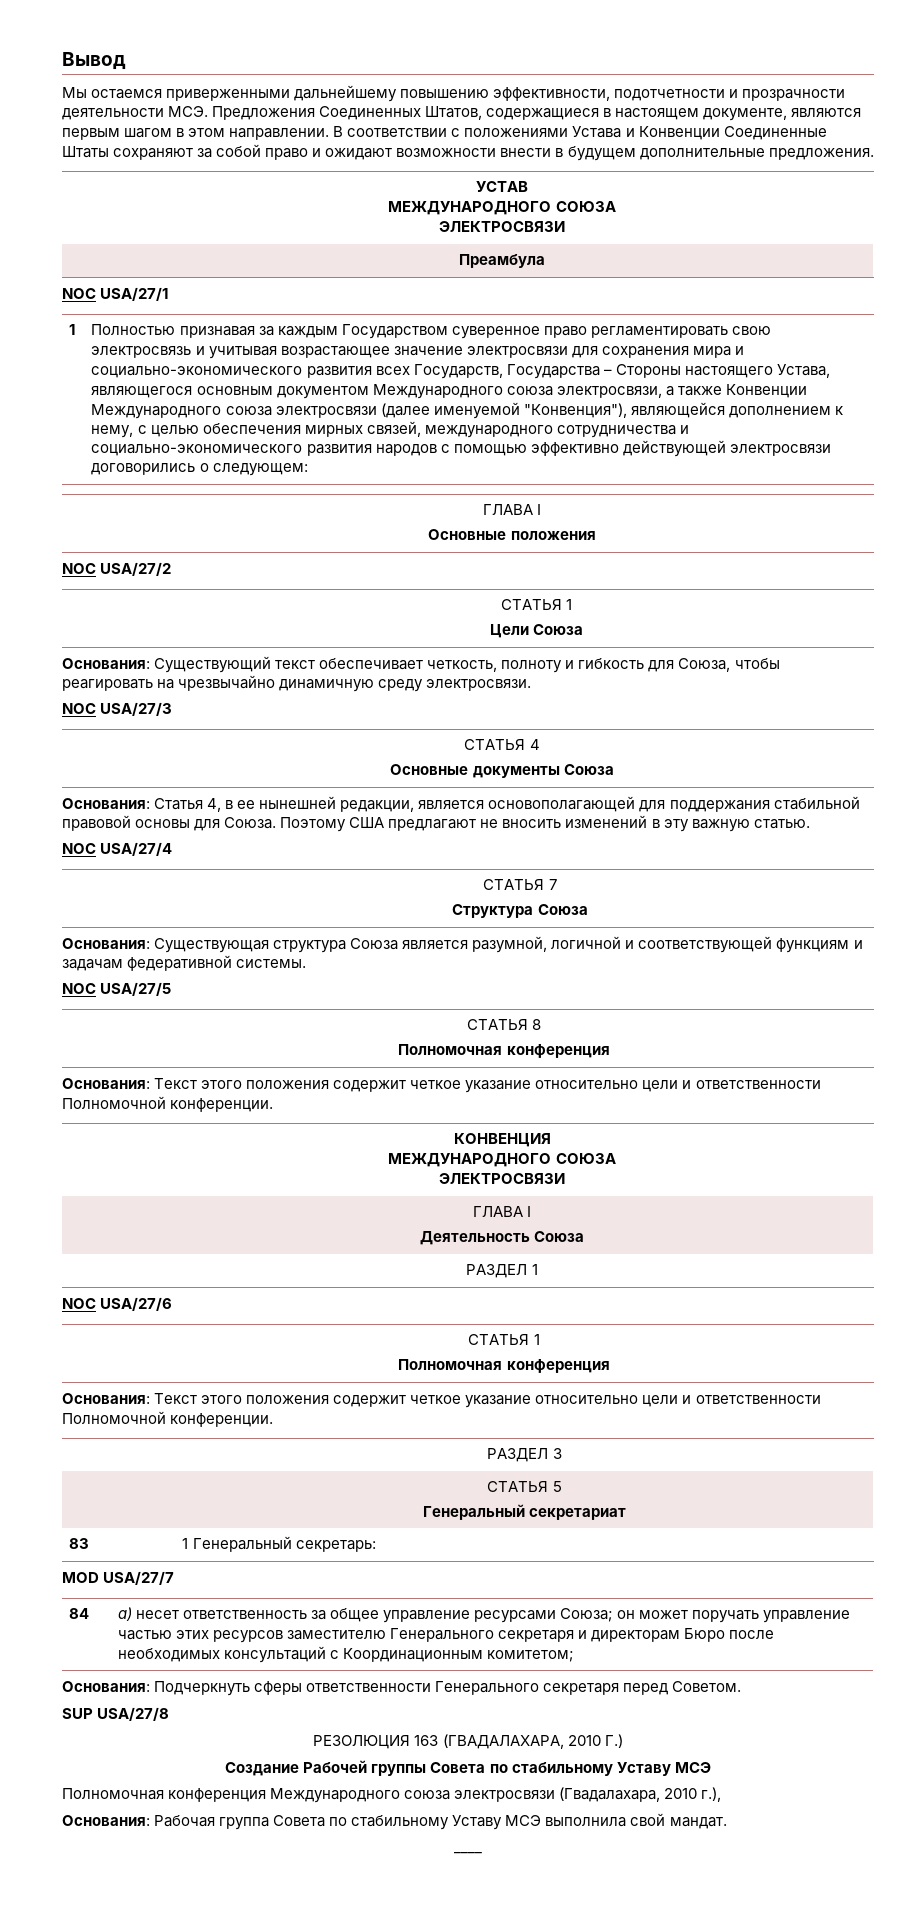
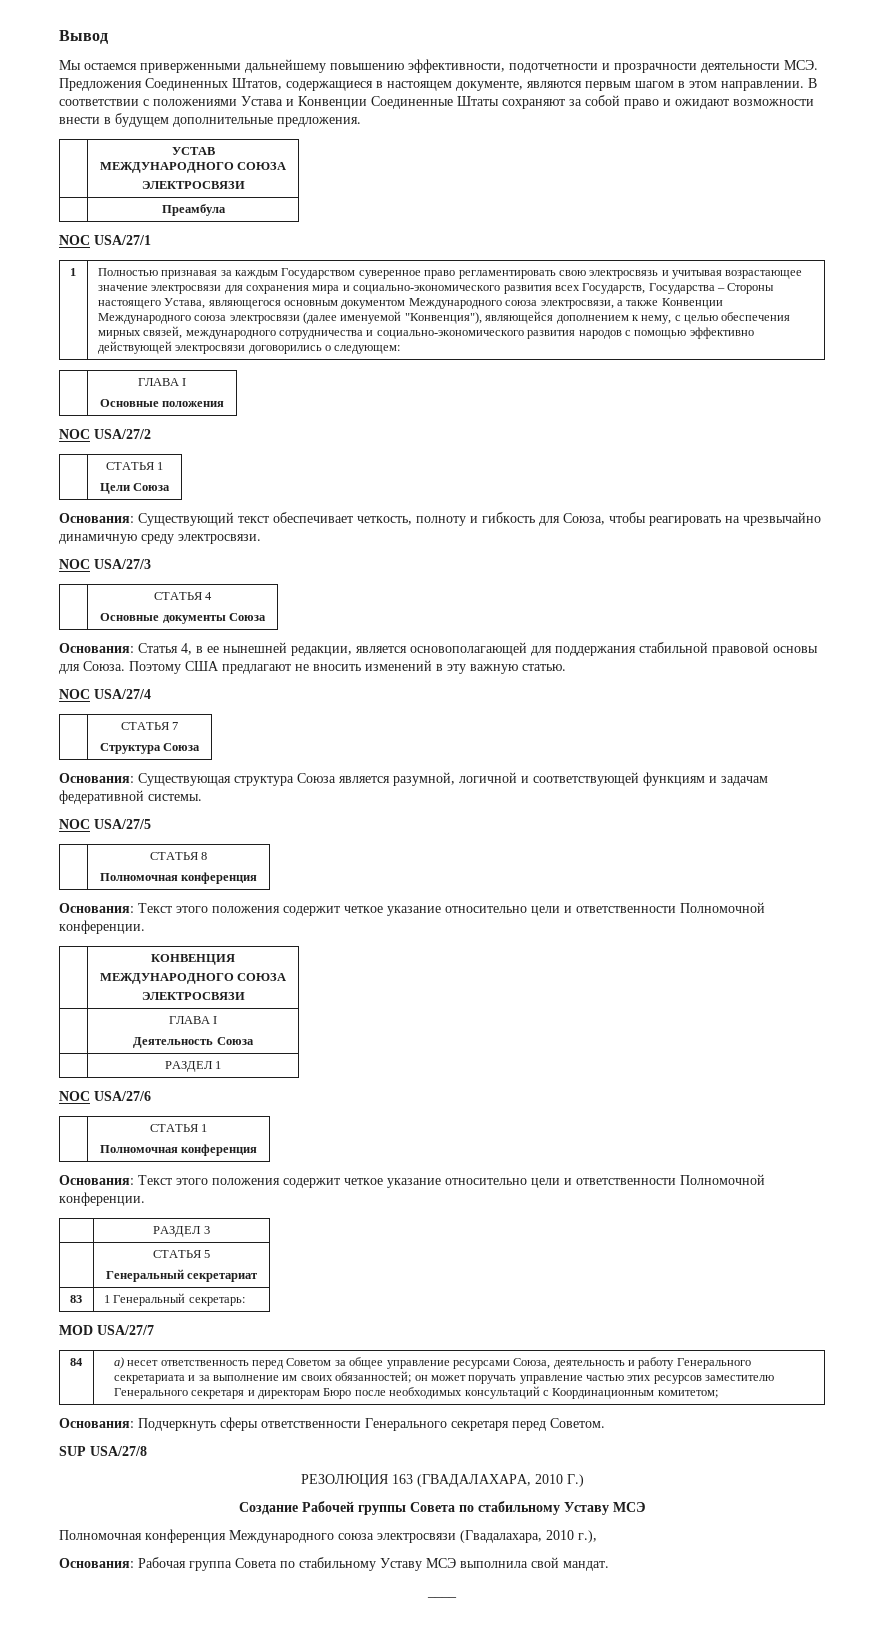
- a) несет ответственность за общее управление ресурсами Союза; он может поручать управление частью этих ресурсов заместителю Генерального секретаря и директорам Бюро после необходимых консультаций с Координационным комитетом;
+ a) несет ответственность перед Советом за общее управление ресурсами Союза, деятельность и работу Генерального секретариата и за выполнение им своих обязанностей; он может поручать управление частью этих ресурсов заместителю Генерального секретаря и директорам Бюро после необходимых консультаций с Координационным комитетом;

